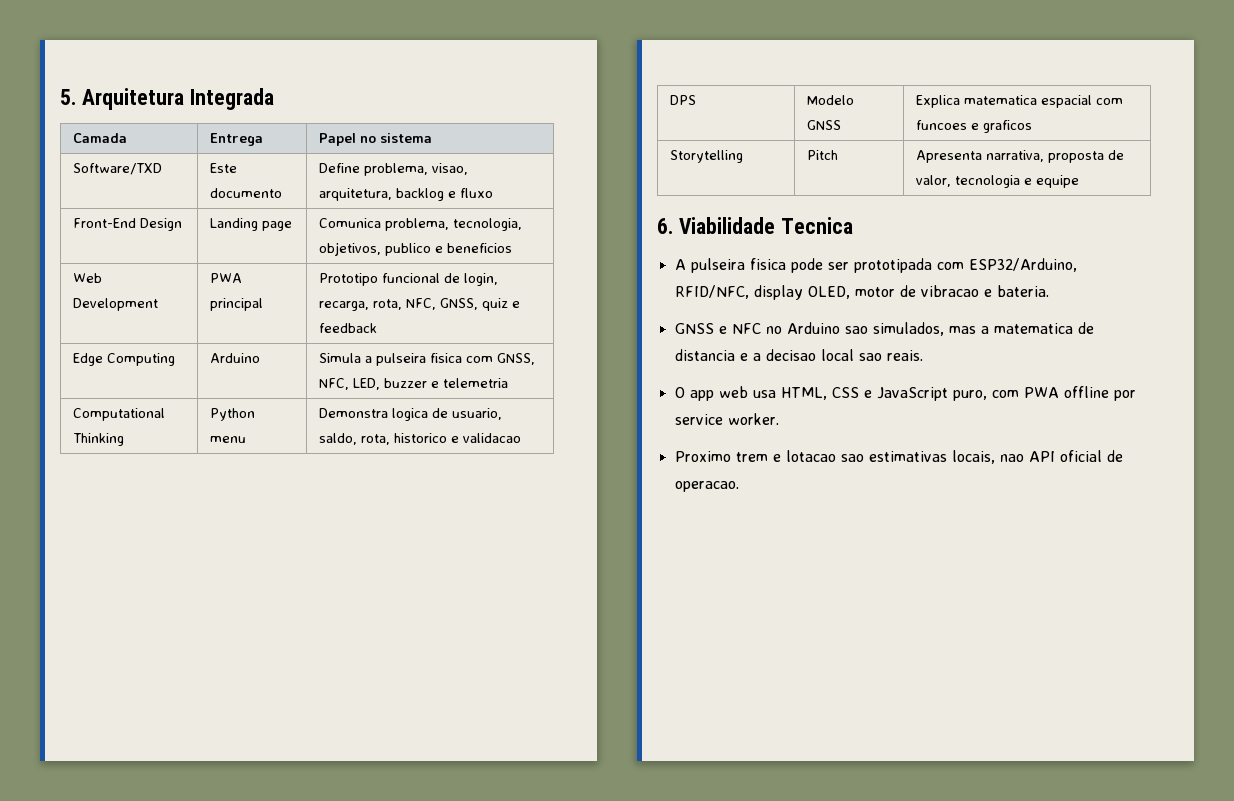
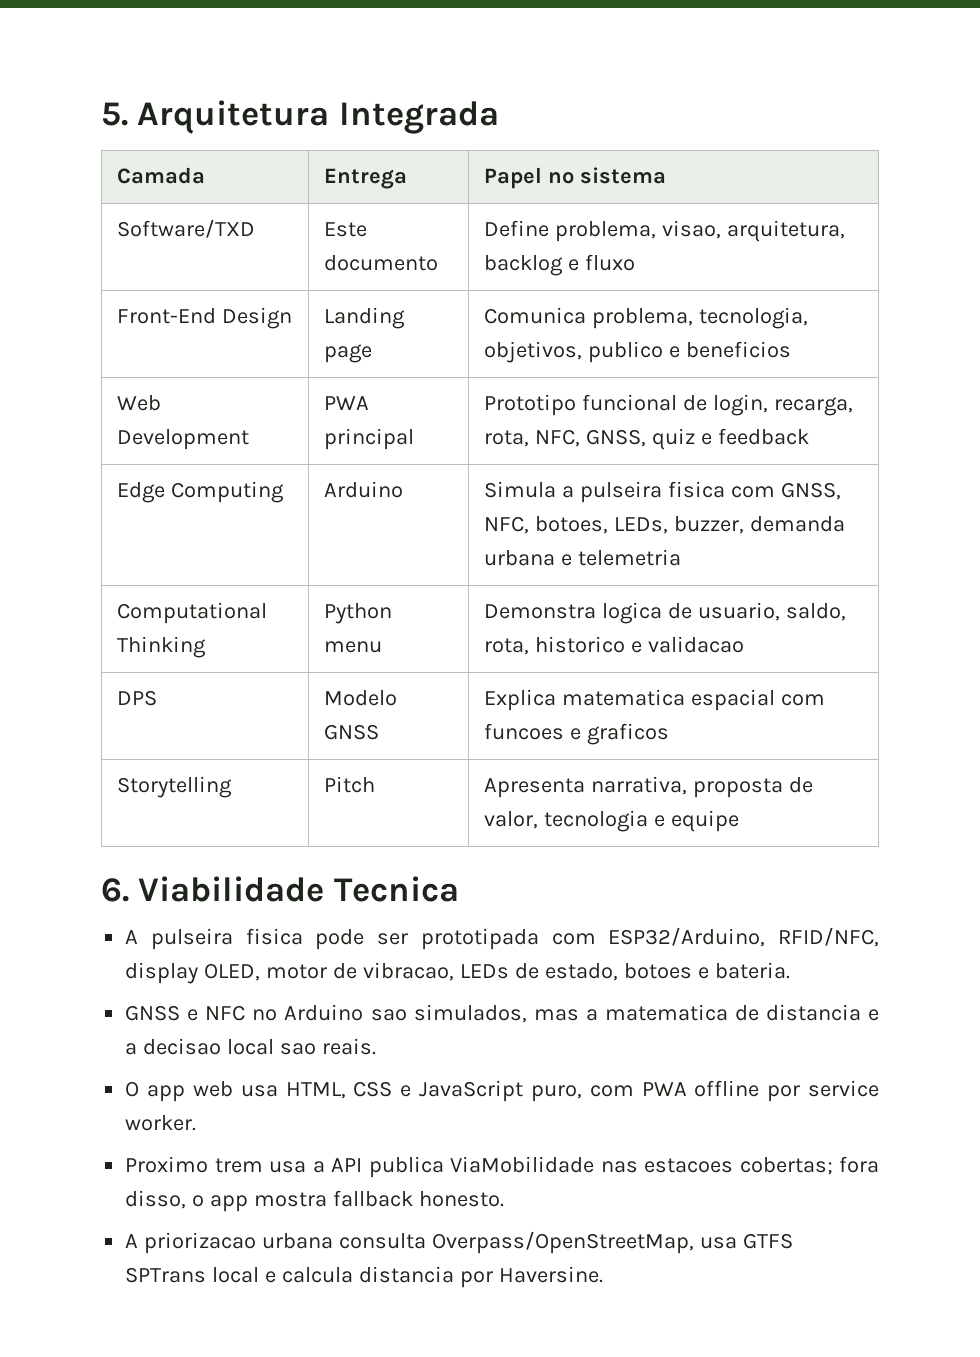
- Edge Computing | Arduino | Simula a pulseira fisica com GNSS, NFC, LED, buzzer e telemetria
+ Edge Computing | Arduino | Simula a pulseira fisica com GNSS, NFC, botoes, LEDs, buzzer, demanda urbana e telemetria
- A pulseira fisica pode ser prototipada com ESP32/Arduino, RFID/NFC, display OLED, motor de vibracao e bateria.
+ A pulseira fisica pode ser prototipada com ESP32/Arduino, RFID/NFC, display OLED, motor de vibracao, LEDs de estado, botoes e bateria.
- Proximo trem e lotacao sao estimativas locais, nao API oficial de operacao.
+ Proximo trem usa a API publica ViaMobilidade nas estacoes cobertas; fora disso, o app mostra fallback honesto.
+ A priorizacao urbana consulta Overpass/OpenStreetMap, usa GTFS SPTrans local e calcula distancia por Haversine.

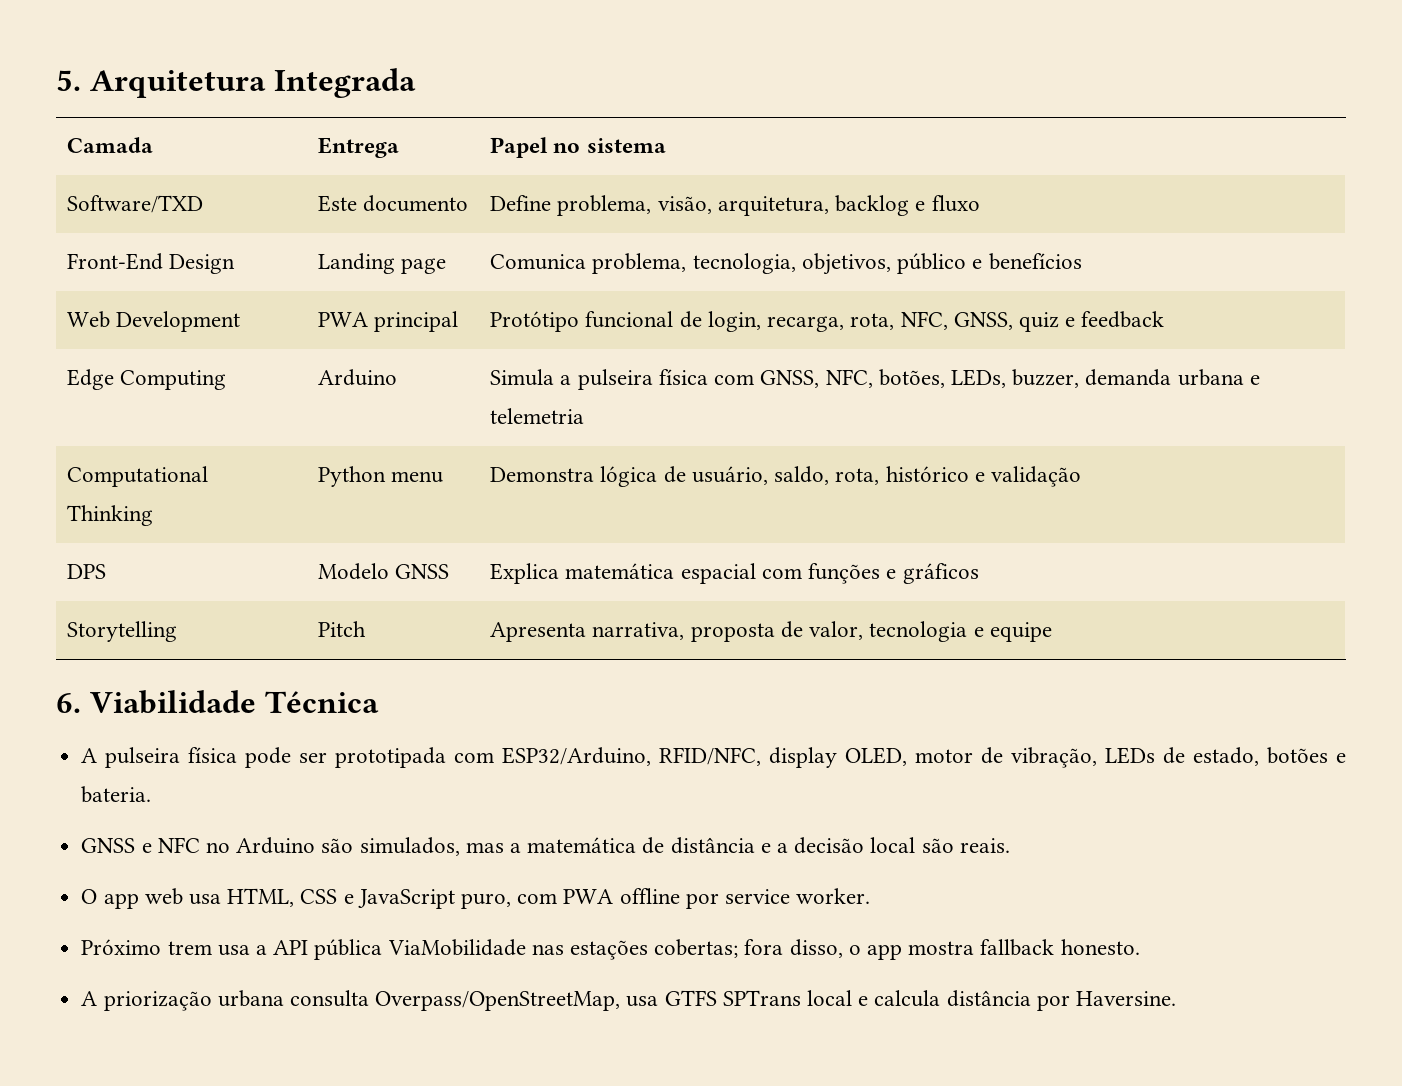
- Software/TXD | Este documento | Define problema, visao, arquitetura, backlog e fluxo
+ Software/TXD | Este documento | Define problema, visão, arquitetura, backlog e fluxo
- Front-End Design | Landing page | Comunica problema, tecnologia, objetivos, publico e beneficios
+ Front-End Design | Landing page | Comunica problema, tecnologia, objetivos, público e benefícios
- Web Development | PWA principal | Prototipo funcional de login, recarga, rota, NFC, GNSS, quiz e feedback
+ Web Development | PWA principal | Protótipo funcional de login, recarga, rota, NFC, GNSS, quiz e feedback
- Edge Computing | Arduino | Simula a pulseira fisica com GNSS, NFC, botoes, LEDs, buzzer, demanda urbana e telemetria
+ Edge Computing | Arduino | Simula a pulseira física com GNSS, NFC, botões, LEDs, buzzer, demanda urbana e telemetria
- Computational Thinking | Python menu | Demonstra logica de usuario, saldo, rota, historico e validacao
+ Computational Thinking | Python menu | Demonstra lógica de usuário, saldo, rota, histórico e validação
- DPS | Modelo GNSS | Explica matematica espacial com funcoes e graficos
+ DPS | Modelo GNSS | Explica matemática espacial com funções e gráficos
- 6. Viabilidade Tecnica
+ 6. Viabilidade Técnica
- A pulseira fisica pode ser prototipada com ESP32/Arduino, RFID/NFC, display OLED, motor de vibracao, LEDs de estado, botoes e bateria.
+ A pulseira física pode ser prototipada com ESP32/Arduino, RFID/NFC, display OLED, motor de vibração, LEDs de estado, botões e bateria.
- GNSS e NFC no Arduino sao simulados, mas a matematica de distancia e a decisao local sao reais.
+ GNSS e NFC no Arduino são simulados, mas a matemática de distância e a decisão local são reais.
- Proximo trem usa a API publica ViaMobilidade nas estacoes cobertas; fora disso, o app mostra fallback honesto.
+ Próximo trem usa a API pública ViaMobilidade nas estações cobertas; fora disso, o app mostra fallback honesto.
- A priorizacao urbana consulta Overpass/OpenStreetMap, usa GTFS SPTrans local e calcula distancia por Haversine.
+ A priorização urbana consulta Overpass/OpenStreetMap, usa GTFS SPTrans local e calcula distância por Haversine.

